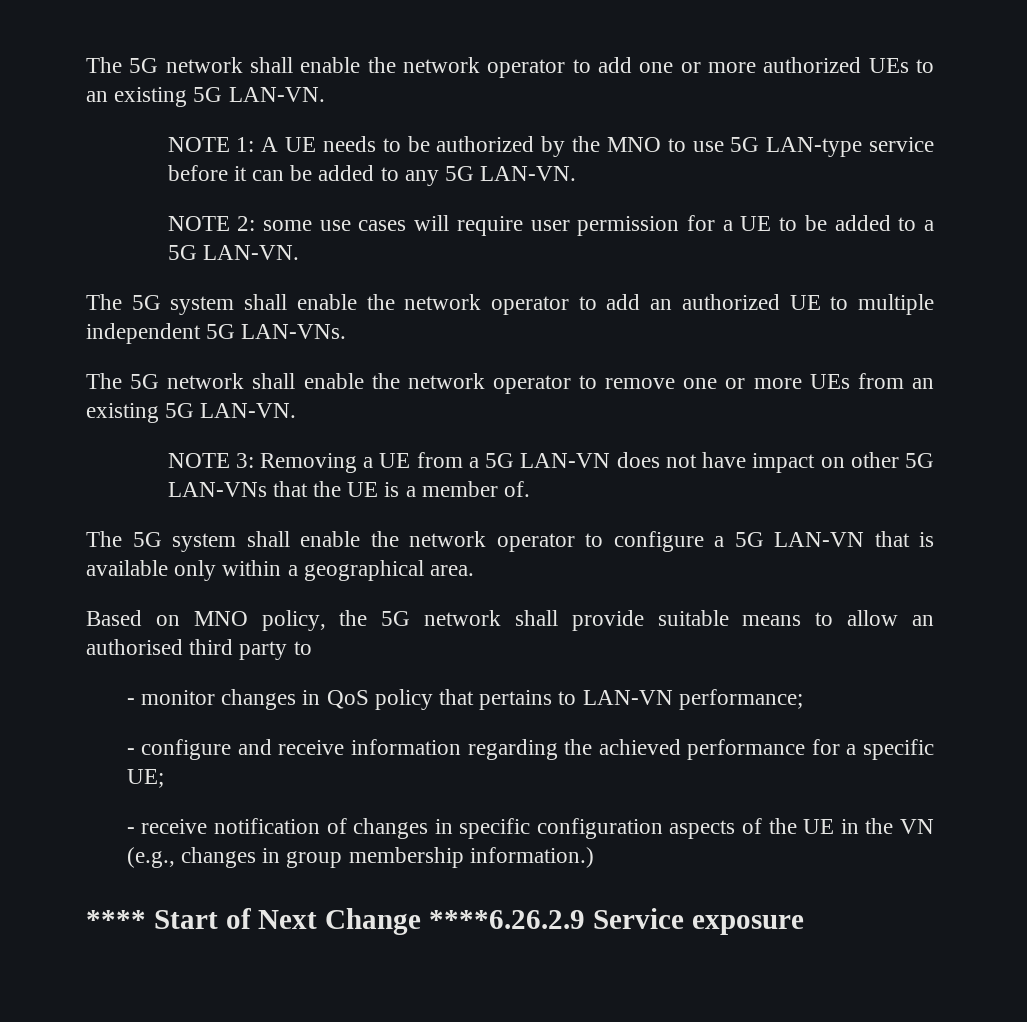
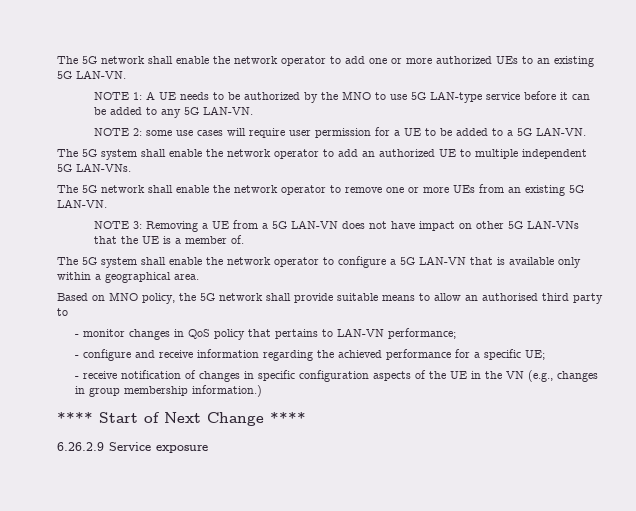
- **** Start of Next Change ****6.26.2.9 Service exposure
+ **** Start of Next Change ****
+ 6.26.2.9 Service exposure

